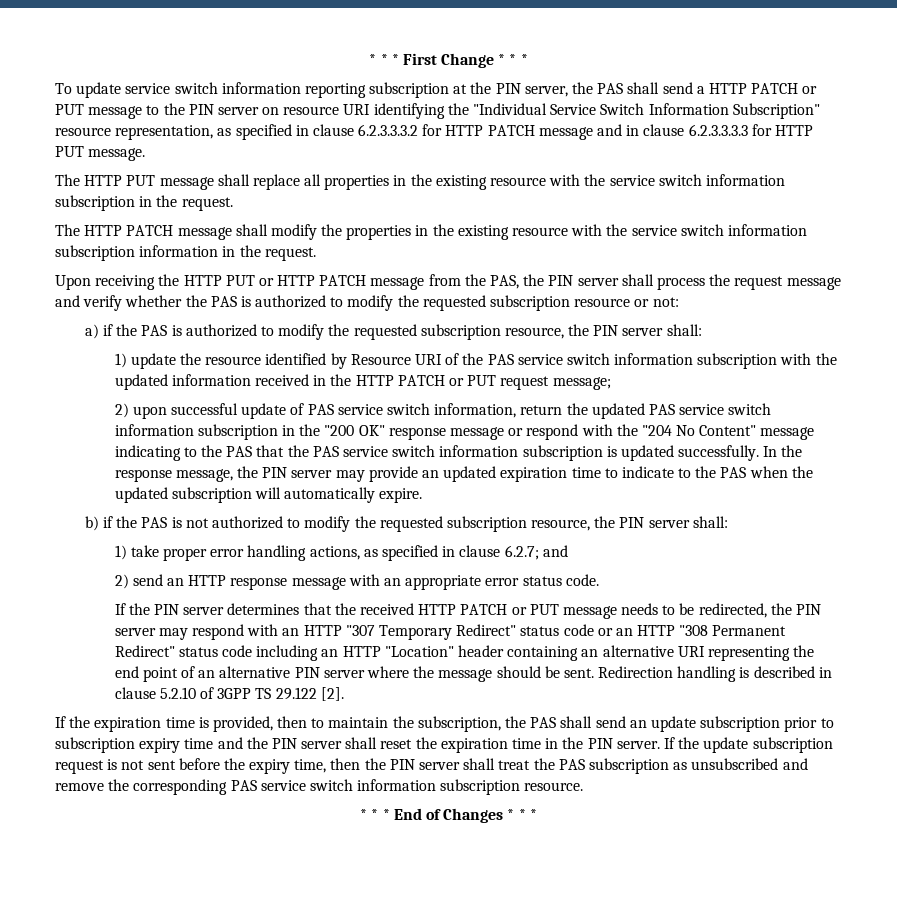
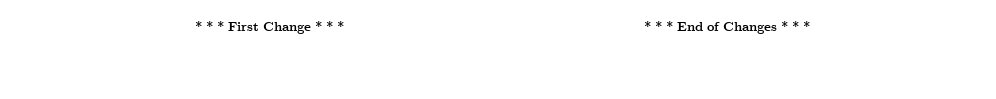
- To update service switch information reporting subscription at the PIN server, the PAS shall send a HTTP PATCH or PUT message to the PIN server on resource URI identifying the "Individual Service Switch Information Subscription" resource representation, as specified in clause 6.2.3.3.3.2 for HTTP PATCH message and in clause 6.2.3.3.3.3 for HTTP PUT message.
- The HTTP PUT message shall replace all properties in the existing resource with the service switch information subscription in the request.
- The HTTP PATCH message shall modify the properties in the existing resource with the service switch information subscription information in the request.
- Upon receiving the HTTP PUT or HTTP PATCH message from the PAS, the PIN server shall process the request message and verify whether the PAS is authorized to modify the requested subscription resource or not:
- a) if the PAS is authorized to modify the requested subscription resource, the PIN server shall:
- 1) update the resource identified by Resource URI of the PAS service switch information subscription with the updated information received in the HTTP PATCH or PUT request message;
- 2) upon successful update of PAS service switch information, return the updated PAS service switch information subscription in the "200 OK" response message or respond with the "204 No Content" message indicating to the PAS that the PAS service switch information subscription is updated successfully. In the response message, the PIN server may provide an updated expiration time to indicate to the PAS when the updated subscription will automatically expire.
- b) if the PAS is not authorized to modify the requested subscription resource, the PIN server shall:
- 1) take proper error handling actions, as specified in clause 6.2.7; and
- 2) send an HTTP response message with an appropriate error status code.
- If the PIN server determines that the received HTTP PATCH or PUT message needs to be redirected, the PIN server may respond with an HTTP "307 Temporary Redirect" status code or an HTTP "308 Permanent Redirect" status code including an HTTP "Location" header containing an alternative URI representing the end point of an alternative PIN server where the message should be sent. Redirection handling is described in clause 5.2.10 of 3GPP TS 29.122 [2].
- If the expiration time is provided, then to maintain the subscription, the PAS shall send an update subscription prior to subscription expiry time and the PIN server shall reset the expiration time in the PIN server. If the update subscription request is not sent before the expiry time, then the PIN server shall treat the PAS subscription as unsubscribed and remove the corresponding PAS service switch information subscription resource.

